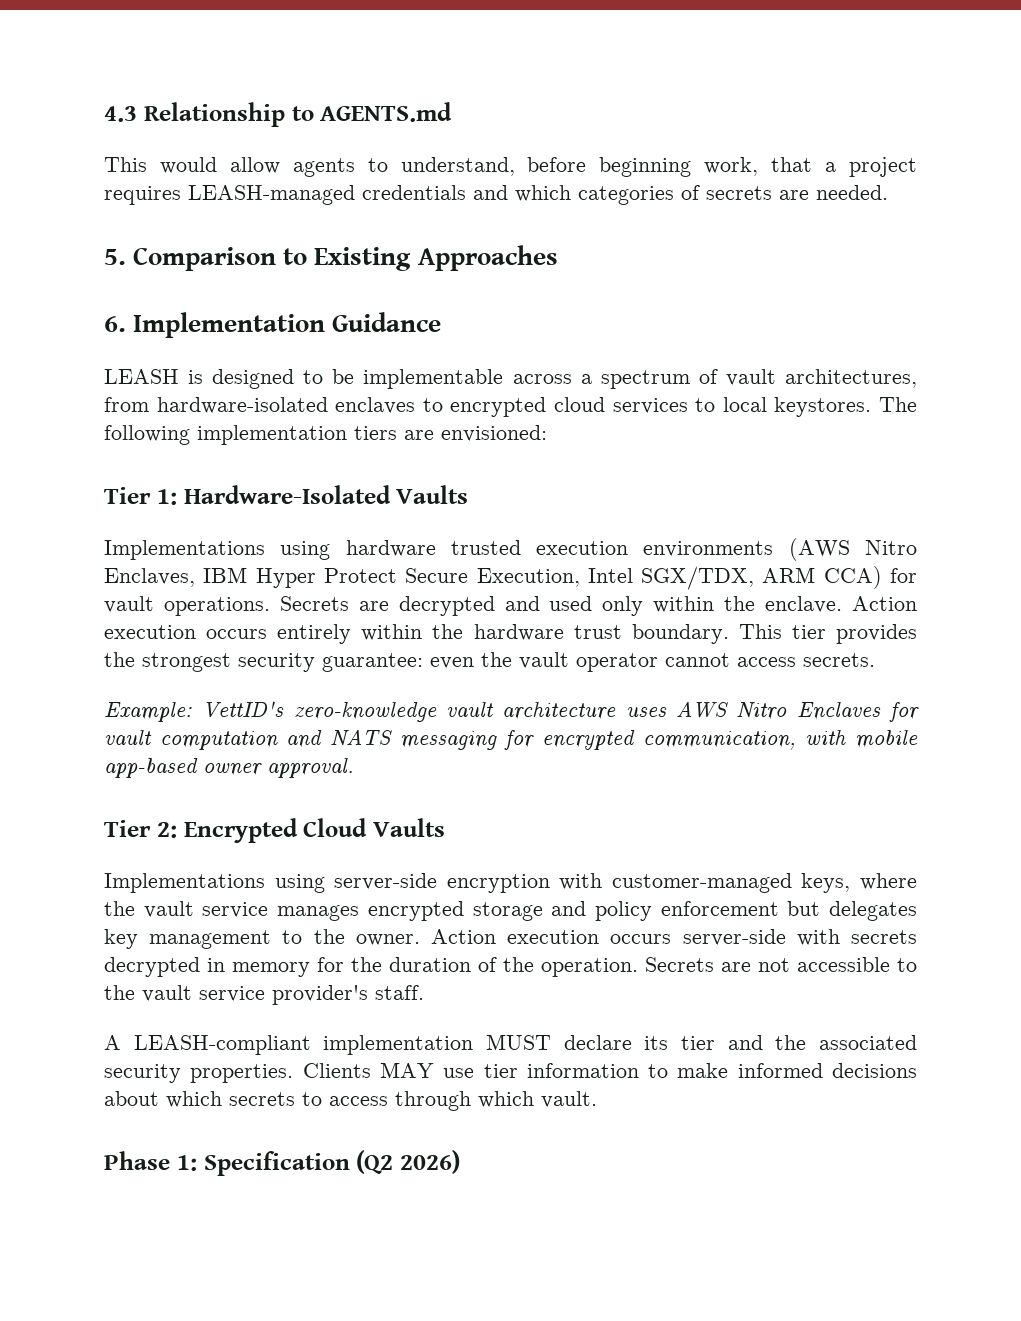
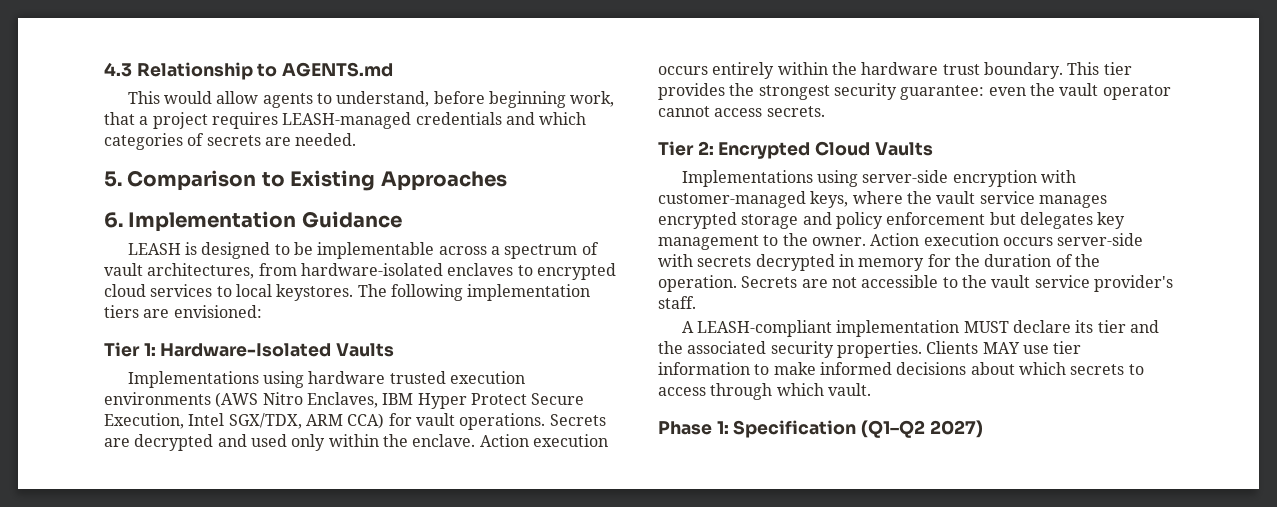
- Example: VettID's zero-knowledge vault architecture uses AWS Nitro Enclaves for vault computation and NATS messaging for encrypted communication, with mobile app-based owner approval.
- Phase 1: Specification (Q2 2026)
+ Phase 1: Specification (Q1–Q2 2027)

